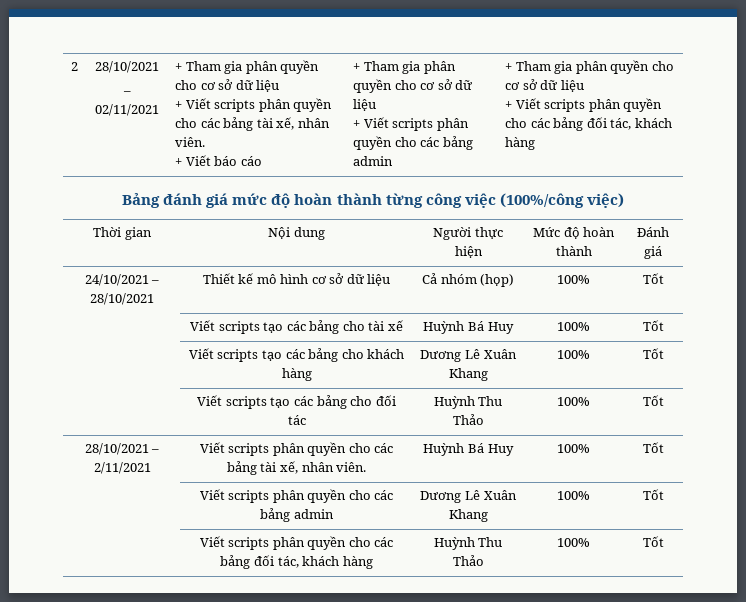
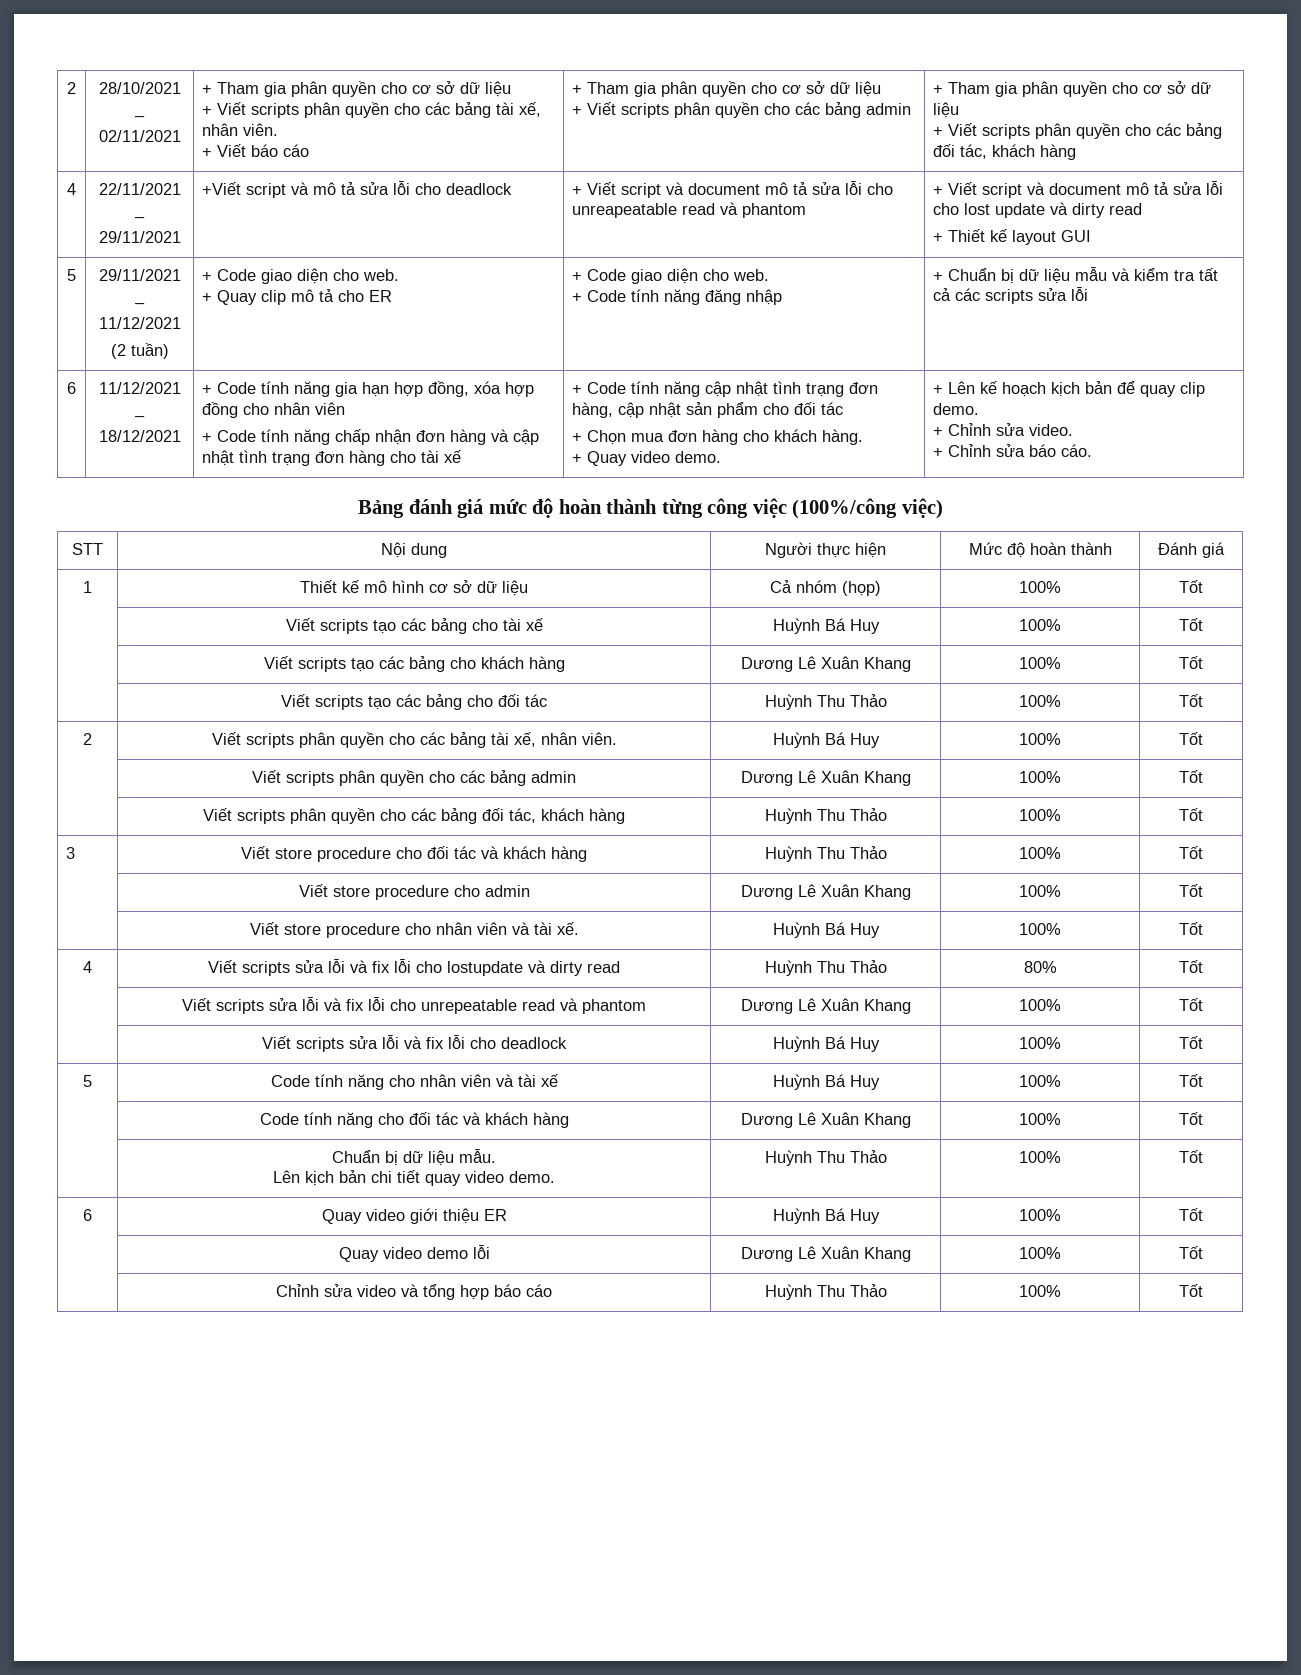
+ 4 | 22/11/2021
+ – 29/11/2021 | +Viết script và mô tả sửa lỗi cho deadlock | + Viết script và document mô tả sửa lỗi cho unreapeatable read và phantom | + Viết script và document mô tả sửa lỗi cho lost update và dirty read
+ + Thiết kế layout GUI
+ 5 | 29/11/2021
+ – 11/12/2021
+ (2 tuần) | + Code giao diện cho web.
+ + Quay clip mô tả cho ER | + Code giao diện cho web.
+ + Code tính năng đăng nhập | + Chuẩn bị dữ liệu mẫu và kiểm tra tất cả các scripts sửa lỗi
+ 6 | 11/12/2021
+ – 18/12/2021 | + Code tính năng gia hạn hợp đồng, xóa hợp đồng cho nhân viên
+ + Code tính năng chấp nhận đơn hàng và cập nhật tình trạng đơn hàng cho tài xế | + Code tính năng cập nhật tình trạng đơn hàng, cập nhật sản phẩm cho đối tác
+ + Chọn mua đơn hàng cho khách hàng.
+ + Quay video demo. | + Lên kế hoạch kịch bản để quay clip demo.
+ + Chỉnh sửa video.
+ + Chỉnh sửa báo cáo.
- Thời gian | Nội dung | Người thực hiện | Mức độ hoàn thành | Đánh giá
+ STT | Nội dung | Người thực hiện | Mức độ hoàn thành | Đánh giá
- 24/10/2021 – 28/10/2021 | Thiết kế mô hình cơ sở dữ liệu | Cả nhóm (họp) | 100% | Tốt
+ 1 | Thiết kế mô hình cơ sở dữ liệu | Cả nhóm (họp) | 100% | Tốt
- 28/10/2021 – 2/11/2021 | Viết scripts phân quyền cho các bảng tài xế, nhân viên. | Huỳnh Bá Huy | 100% | Tốt
+ 2 | Viết scripts phân quyền cho các bảng tài xế, nhân viên. | Huỳnh Bá Huy | 100% | Tốt
+ 3 | Viết store procedure cho đối tác và khách hàng | Huỳnh Thu Thảo | 100% | Tốt
+ | Viết store procedure cho admin | Dương Lê Xuân Khang | 100% | Tốt
+ | Viết store procedure cho nhân viên và tài xế. | Huỳnh Bá Huy | 100% | Tốt
+ 4 | Viết scripts sửa lỗi và fix lỗi cho lostupdate và dirty read | Huỳnh Thu Thảo | 80% | Tốt
+ | Viết scripts sửa lỗi và fix lỗi cho unrepeatable read và phantom | Dương Lê Xuân Khang | 100% | Tốt
+ | Viết scripts sửa lỗi và fix lỗi cho deadlock | Huỳnh Bá Huy | 100% | Tốt
+ 5 | Code tính năng cho nhân viên và tài xế | Huỳnh Bá Huy | 100% | Tốt
+ | Code tính năng cho đối tác và khách hàng | Dương Lê Xuân Khang | 100% | Tốt
+ | Chuẩn bị dữ liệu mẫu.
+ Lên kịch bản chi tiết quay video demo. | Huỳnh Thu Thảo | 100% | Tốt
+ 6 | Quay video giới thiệu ER | Huỳnh Bá Huy | 100% | Tốt
+ | Quay video demo lỗi | Dương Lê Xuân Khang | 100% | Tốt
+ | Chỉnh sửa video và tổng hợp báo cáo | Huỳnh Thu Thảo | 100% | Tốt

